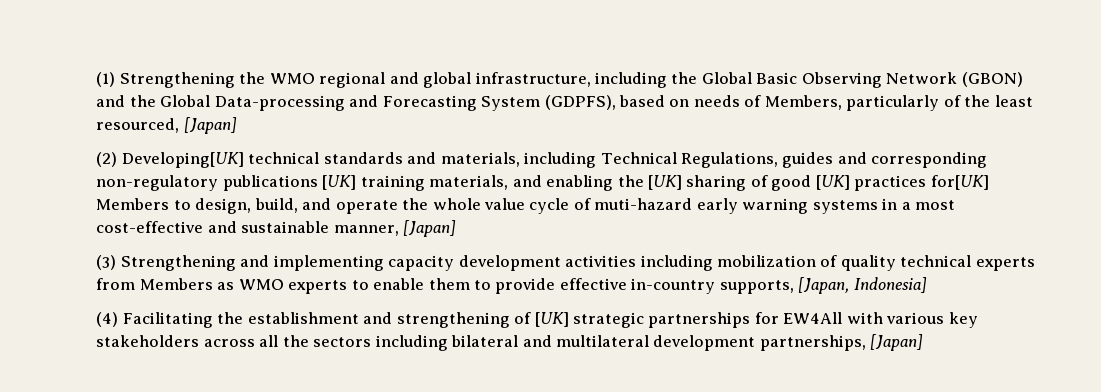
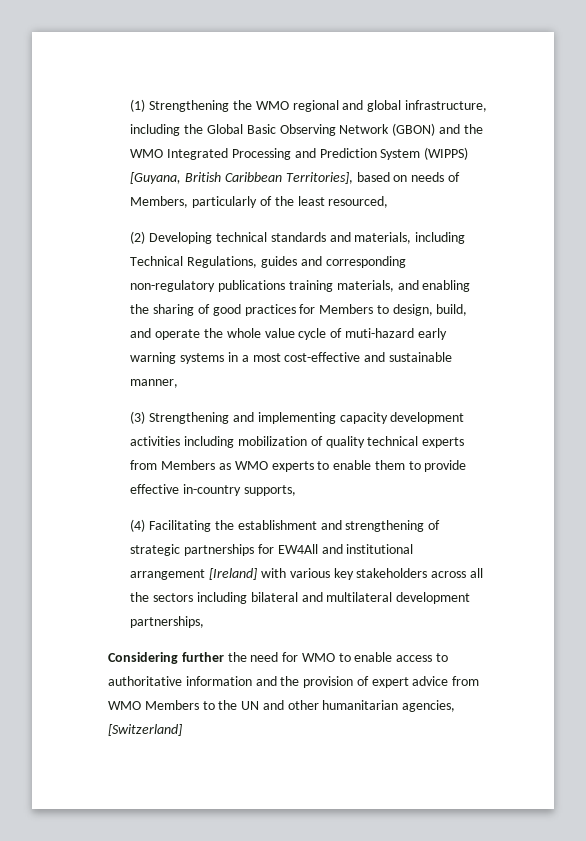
- (1) Strengthening the WMO regional and global infrastructure, including the Global Basic Observing Network (GBON) and the Global Data-processing and Forecasting System (GDPFS), based on needs of Members, particularly of the least resourced, [Japan]
+ (1) Strengthening the WMO regional and global infrastructure, including the Global Basic Observing Network (GBON) and the WMO Integrated Processing and Prediction System (WIPPS) [Guyana, British Caribbean Territories], based on needs of Members, particularly of the least resourced,
- (2) Developing[UK] technical standards and materials, including Technical Regulations, guides and corresponding non-regulatory publications [UK] training materials, and enabling the [UK] sharing of good [UK] practices for[UK] Members to design, build, and operate the whole value cycle of muti-hazard early warning systems in a most cost-effective and sustainable manner, [Japan]
+ (2) Developing technical standards and materials, including Technical Regulations, guides and corresponding non-regulatory publications training materials, and enabling the sharing of good practices for Members to design, build, and operate the whole value cycle of muti-hazard early warning systems in a most cost-effective and sustainable manner,
- (3) Strengthening and implementing capacity development activities including mobilization of quality technical experts from Members as WMO experts to enable them to provide effective in-country supports, [Japan, Indonesia]
+ (3) Strengthening and implementing capacity development activities including mobilization of quality technical experts from Members as WMO experts to enable them to provide effective in-country supports,
- (4) Facilitating the establishment and strengthening of [UK] strategic partnerships for EW4All with various key stakeholders across all the sectors including bilateral and multilateral development partnerships, [Japan]
+ (4) Facilitating the establishment and strengthening of strategic partnerships for EW4All and institutional arrangement [Ireland] with various key stakeholders across all the sectors including bilateral and multilateral development partnerships,
+ Considering further the need for WMO to enable access to authoritative information and the provision of expert advice from WMO Members to the UN and other humanitarian agencies, [Switzerland]

